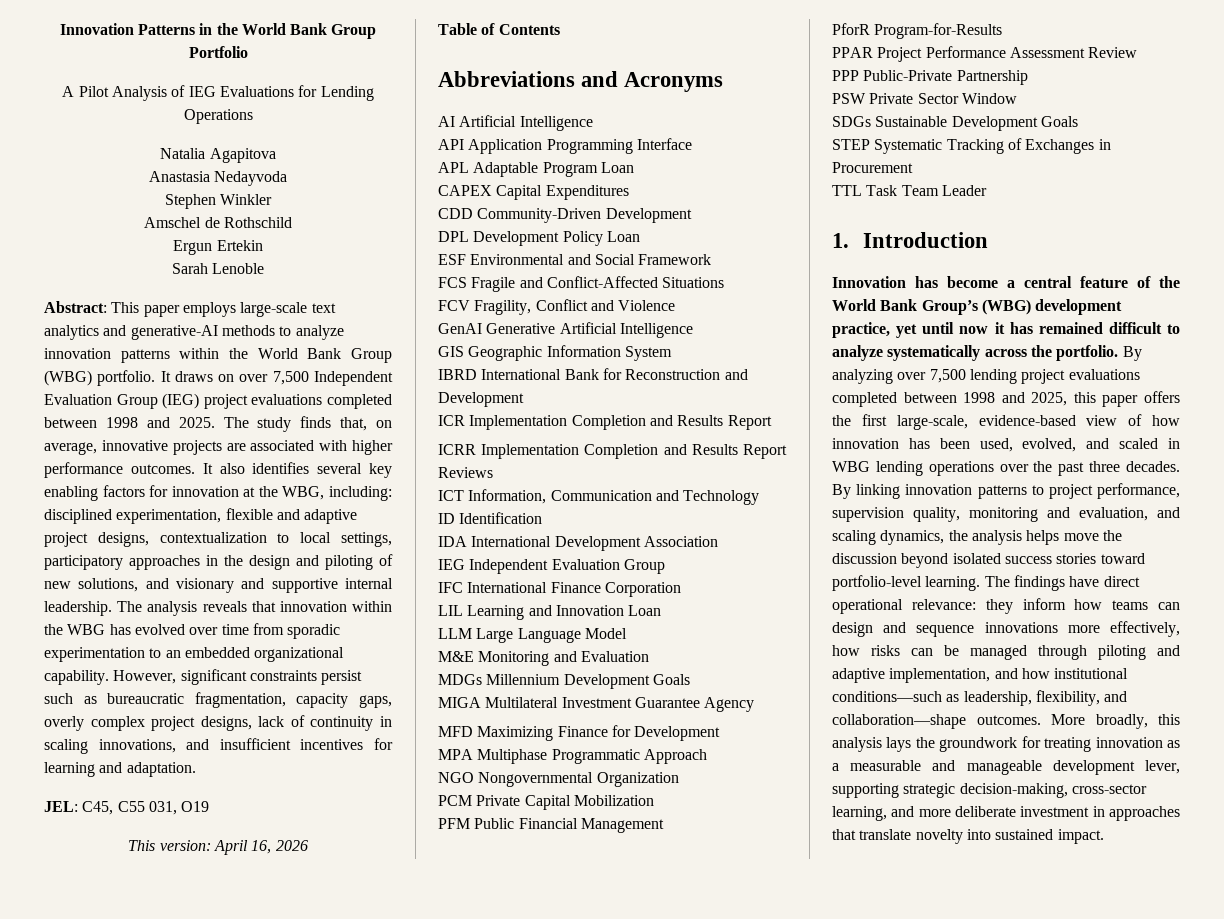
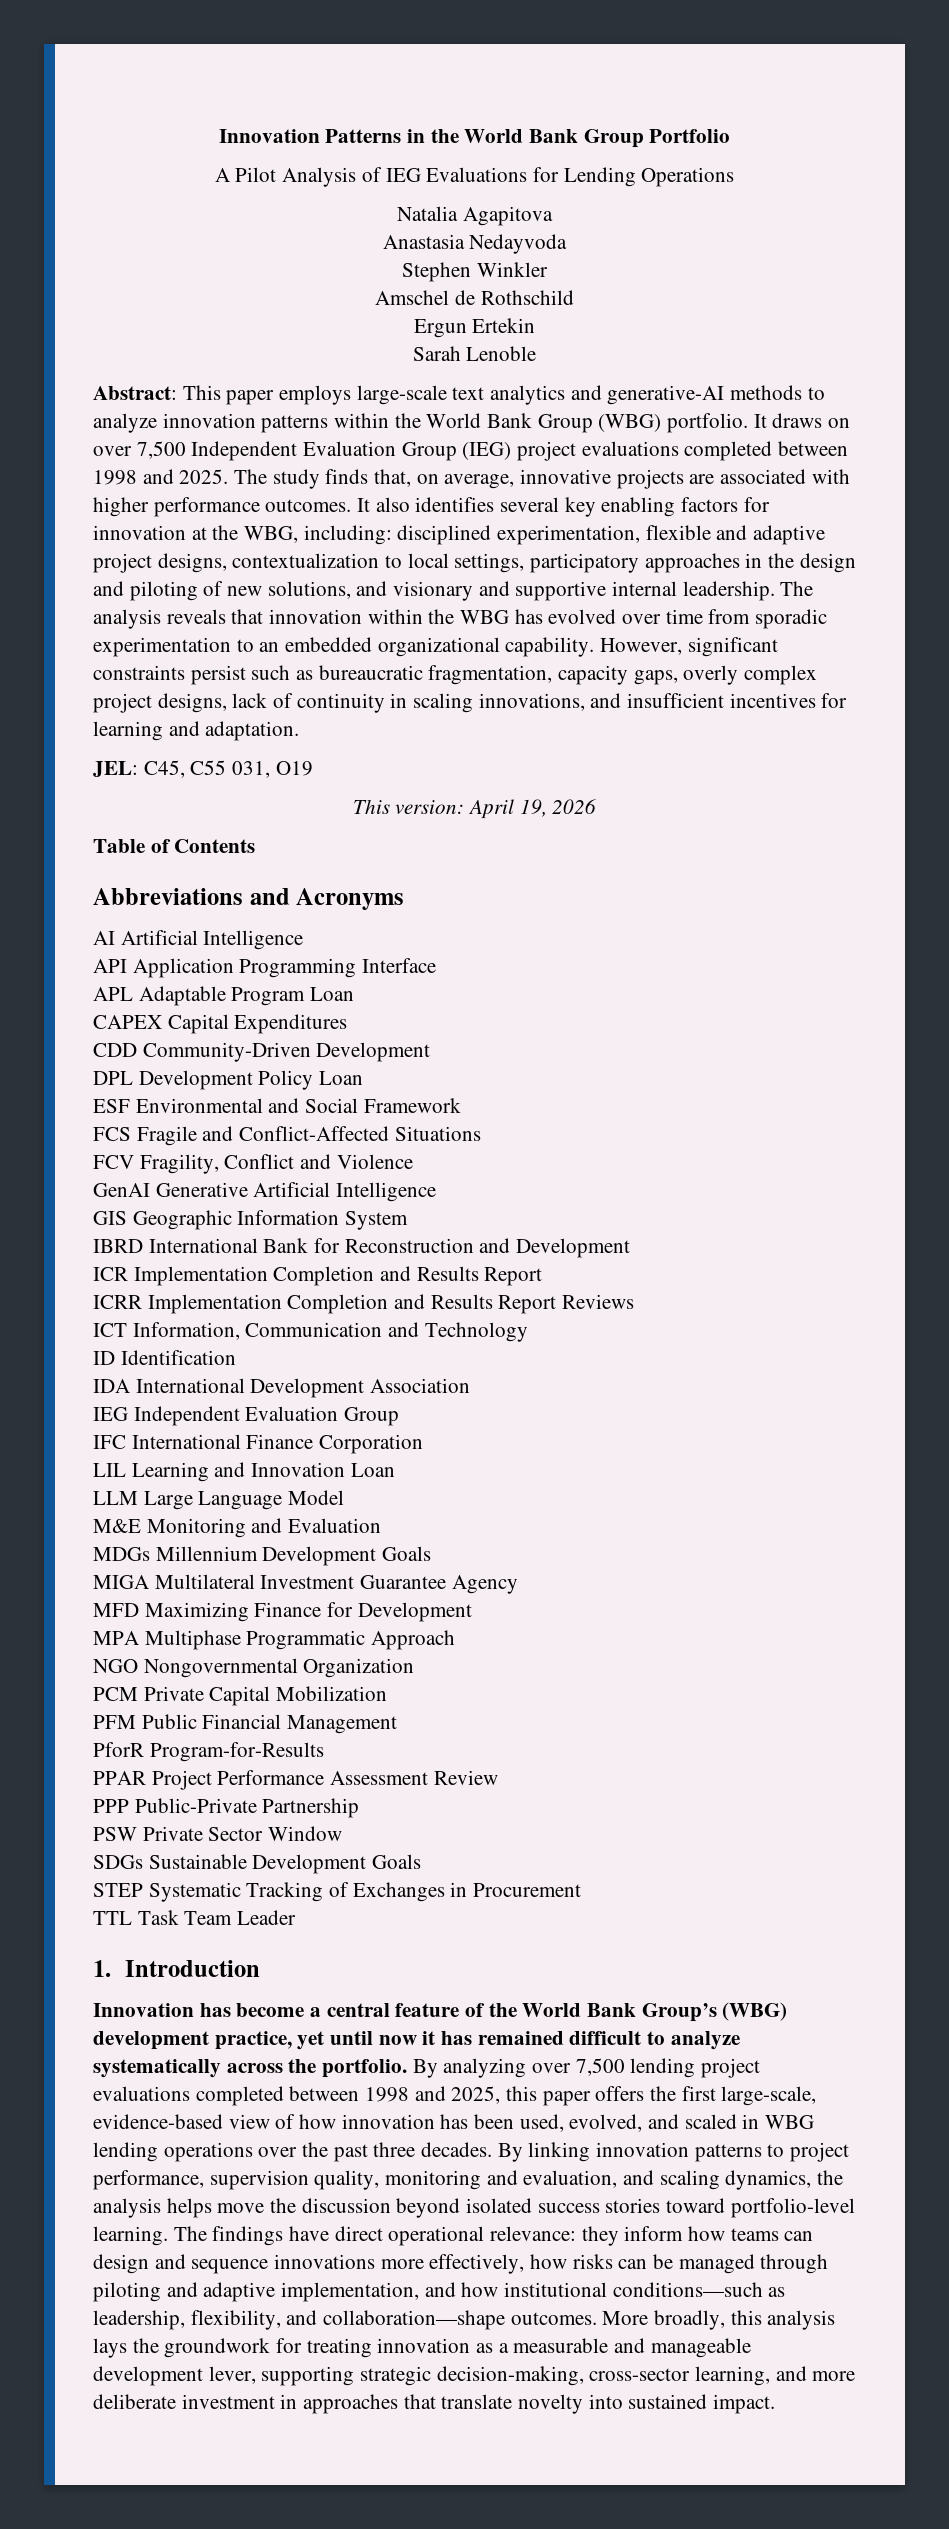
- This version: April 16, 2026
+ This version: April 19, 2026

